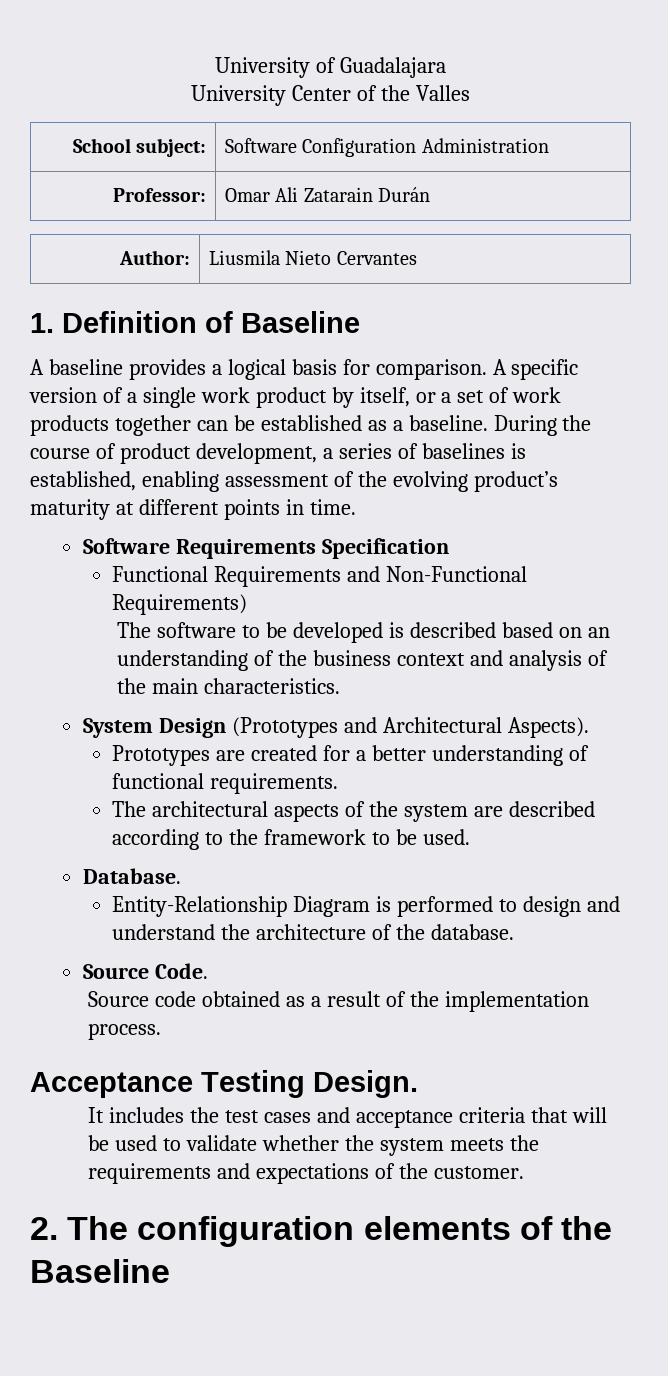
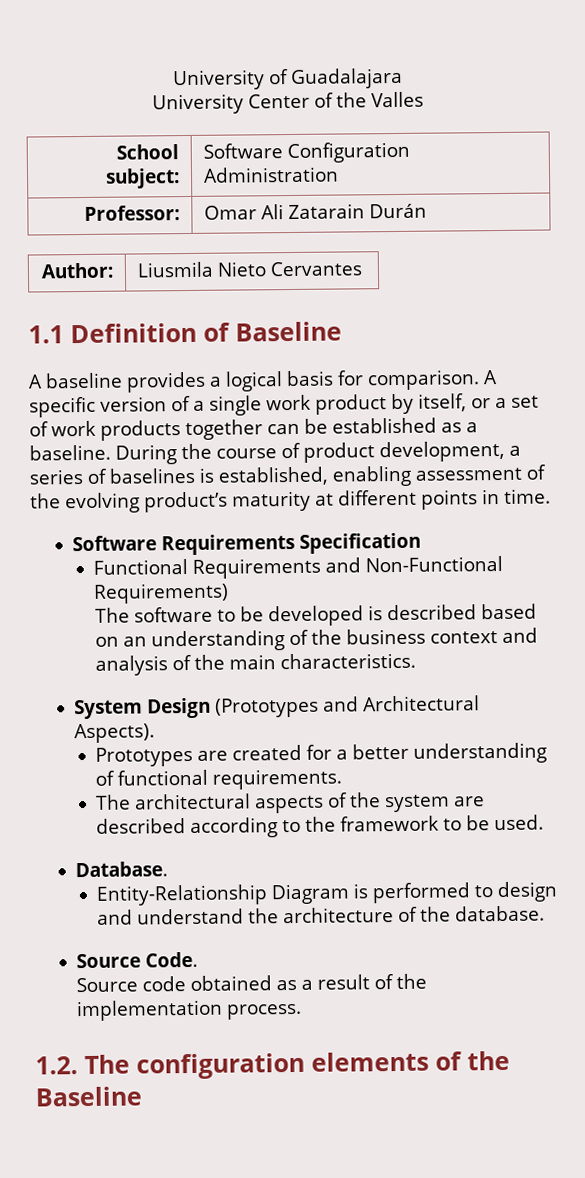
- 1. Definition of Baseline
+ 1.1 Definition of Baseline
- Acceptance Testing Design.
- It includes the test cases and acceptance criteria that will be used to validate whether the system meets the requirements and expectations of the customer.
- 2. The configuration elements of the Baseline
+ 1.2. The configuration elements of the Baseline

